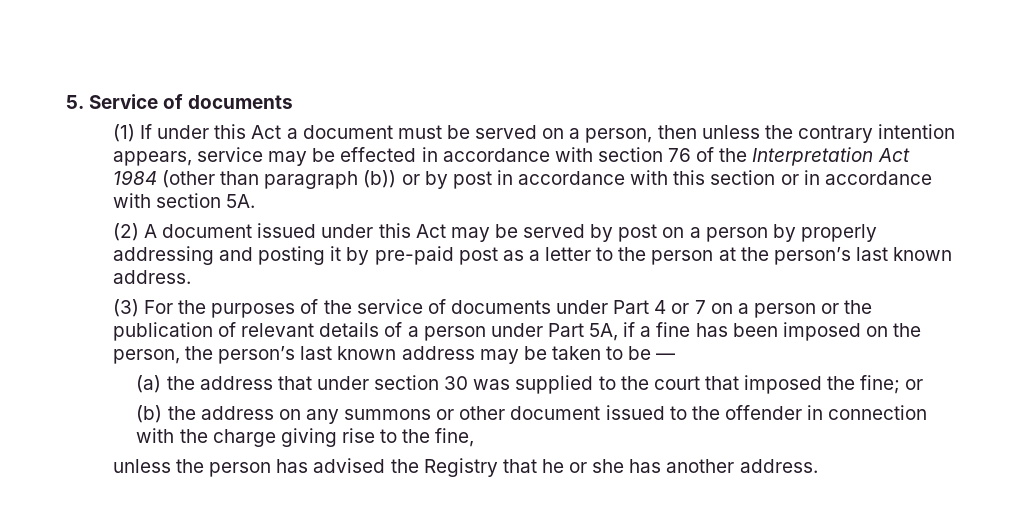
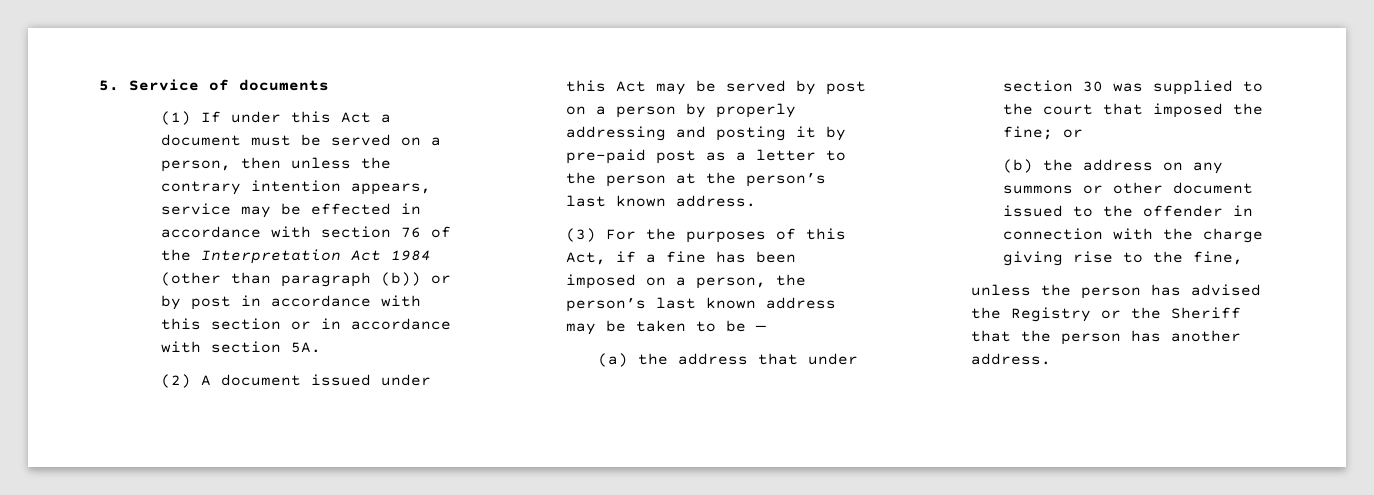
- (3) For the purposes of the service of documents under Part 4 or 7 on a person or the publication of relevant details of a person under Part 5A, if a fine has been imposed on the person, the person’s last known address may be taken to be —
+ (3) For the purposes of this Act, if a fine has been imposed on a person, the person’s last known address may be taken to be —
- unless the person has advised the Registry that he or she has another address.
+ unless the person has advised the Registry or the Sheriff that the person has another address.

